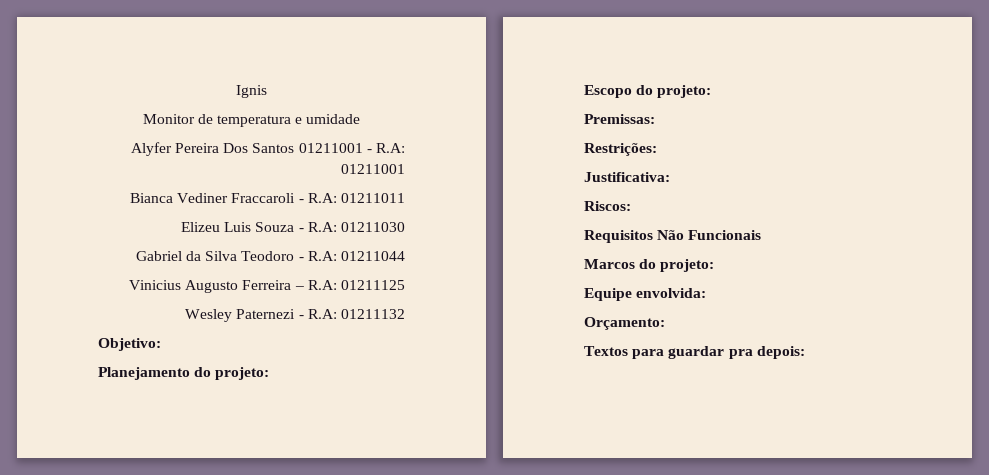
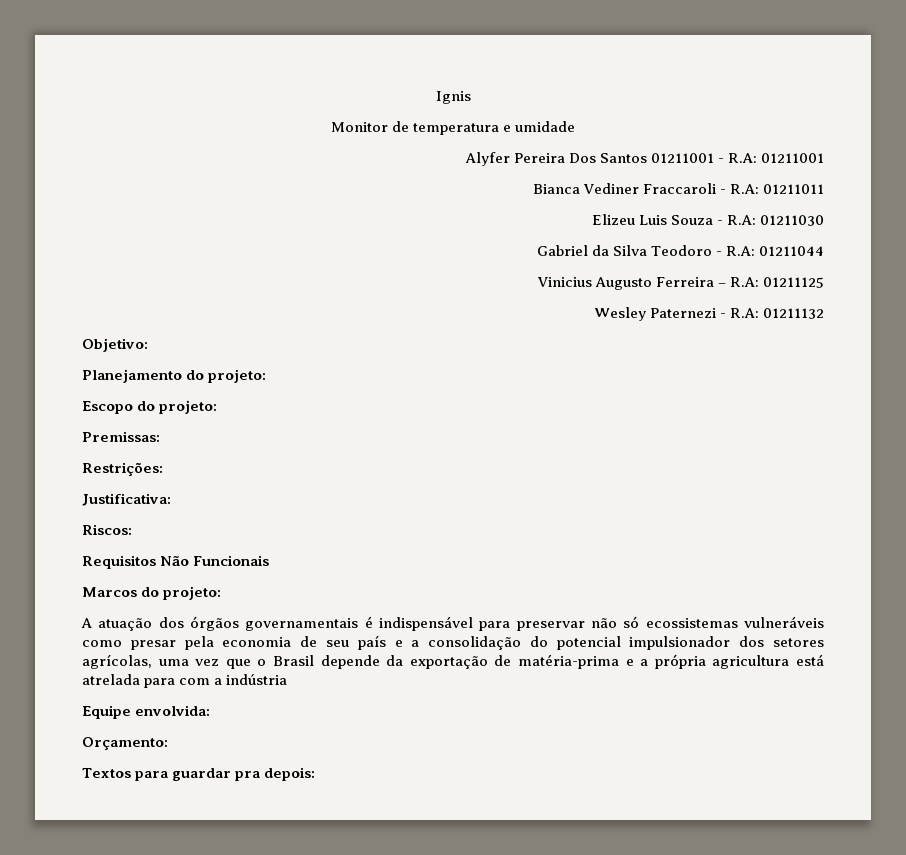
+ A atuação dos órgãos governamentais é indispensável para preservar não só ecossistemas vulneráveis como presar pela economia de seu país e a consolidação do potencial impulsionador dos setores agrícolas, uma vez que o Brasil depende da exportação de matéria-prima e a própria agricultura está atrelada para com a indústria

